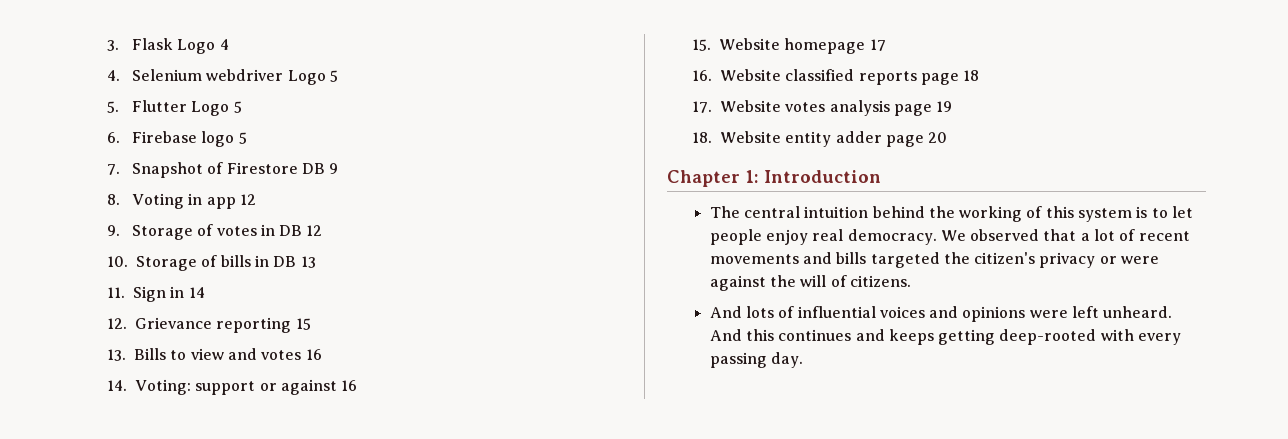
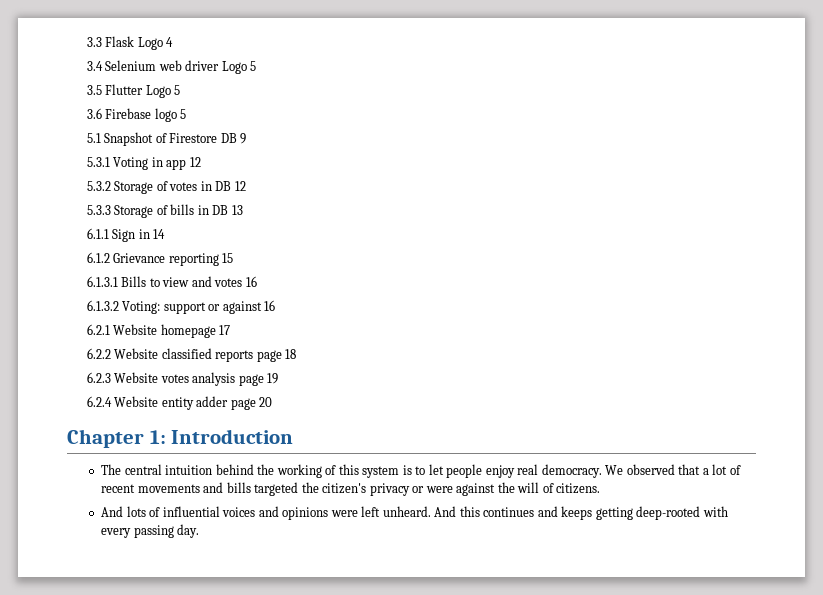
- 3. Flask Logo 4
+ 3.3 Flask Logo 4
- 4. Selenium webdriver Logo 5
- 5. Flutter Logo 5
+ 3.4 Selenium web driver Logo 5
+ 3.5 Flutter Logo 5
- 6. Firebase logo 5
+ 3.6 Firebase logo 5
- 7. Snapshot of Firestore DB 9
+ 5.1 Snapshot of Firestore DB 9
- 8. Voting in app 12
+ 5.3.1 Voting in app 12
- 9. Storage of votes in DB 12
+ 5.3.2 Storage of votes in DB 12
- 10. Storage of bills in DB 13
+ 5.3.3 Storage of bills in DB 13
- 11. Sign in 14
+ 6.1.1 Sign in 14
- 12. Grievance reporting 15
+ 6.1.2 Grievance reporting 15
- 13. Bills to view and votes 16
+ 6.1.3.1 Bills to view and votes 16
- 14. Voting: support or against 16
+ 6.1.3.2 Voting: support or against 16
- 15. Website homepage 17
+ 6.2.1 Website homepage 17
- 16. Website classified reports page 18
+ 6.2.2 Website classified reports page 18
- 17. Website votes analysis page 19
+ 6.2.3 Website votes analysis page 19
- 18. Website entity adder page 20
+ 6.2.4 Website entity adder page 20

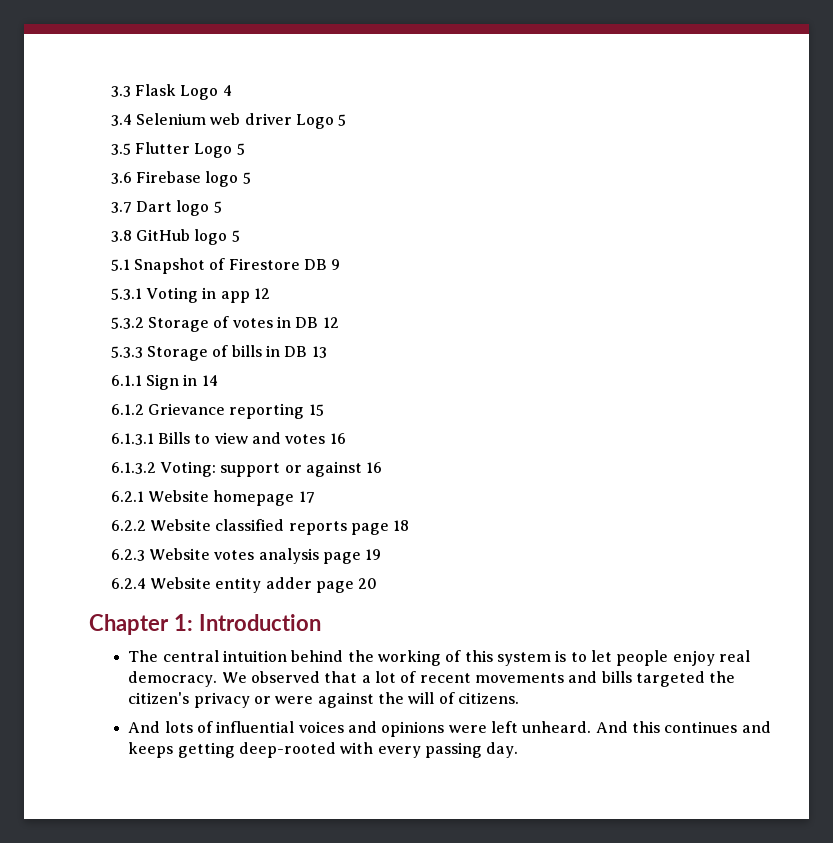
+ 3.7 Dart logo 5
+ 3.8 GitHub logo 5

